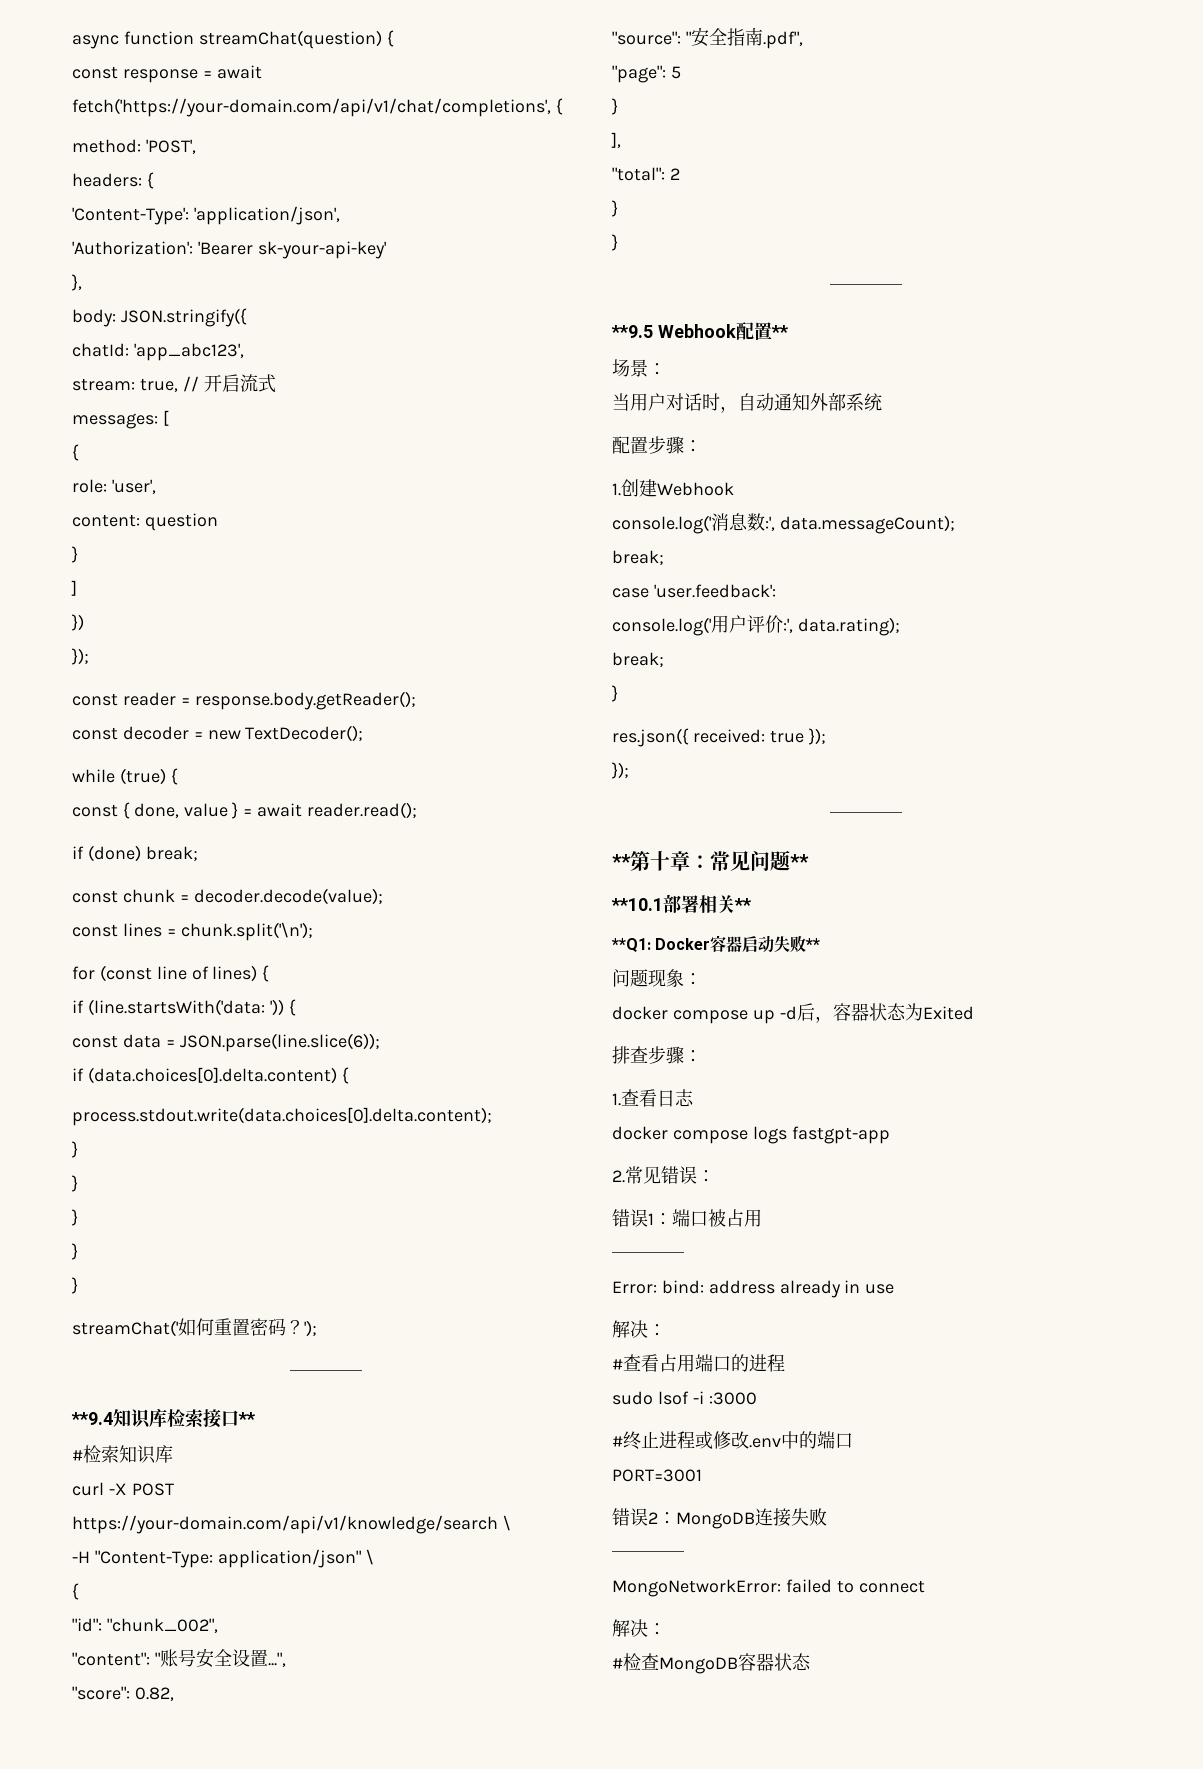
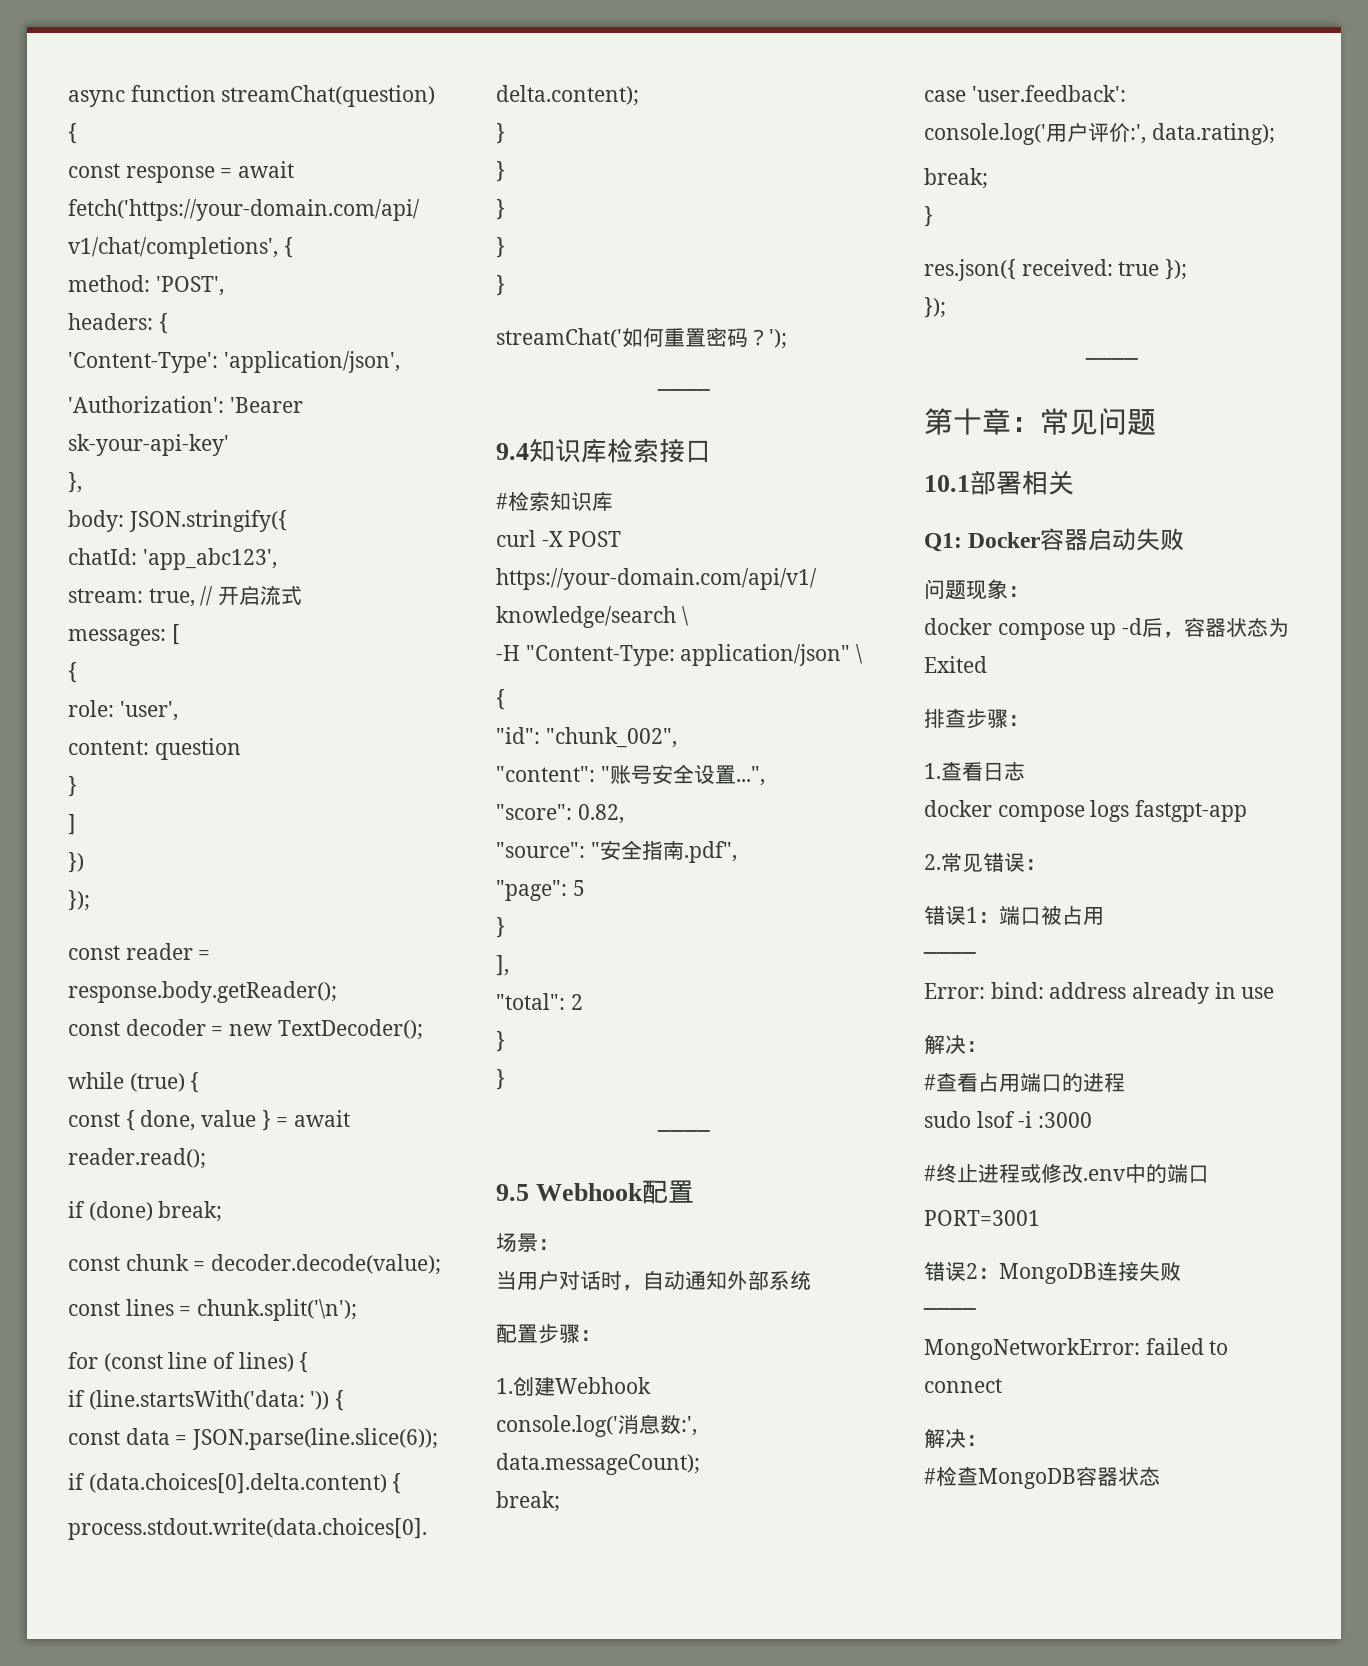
- **9.4知识库检索接口**
+ 9.4知识库检索接口
- **9.5 Webhook配置**
+ 9.5 Webhook配置
- **第十章：常见问题**
- **10.1部署相关**
- **Q1: Docker容器启动失败**
+ 第十章：常见问题
+ 10.1部署相关
+ Q1: Docker容器启动失败

